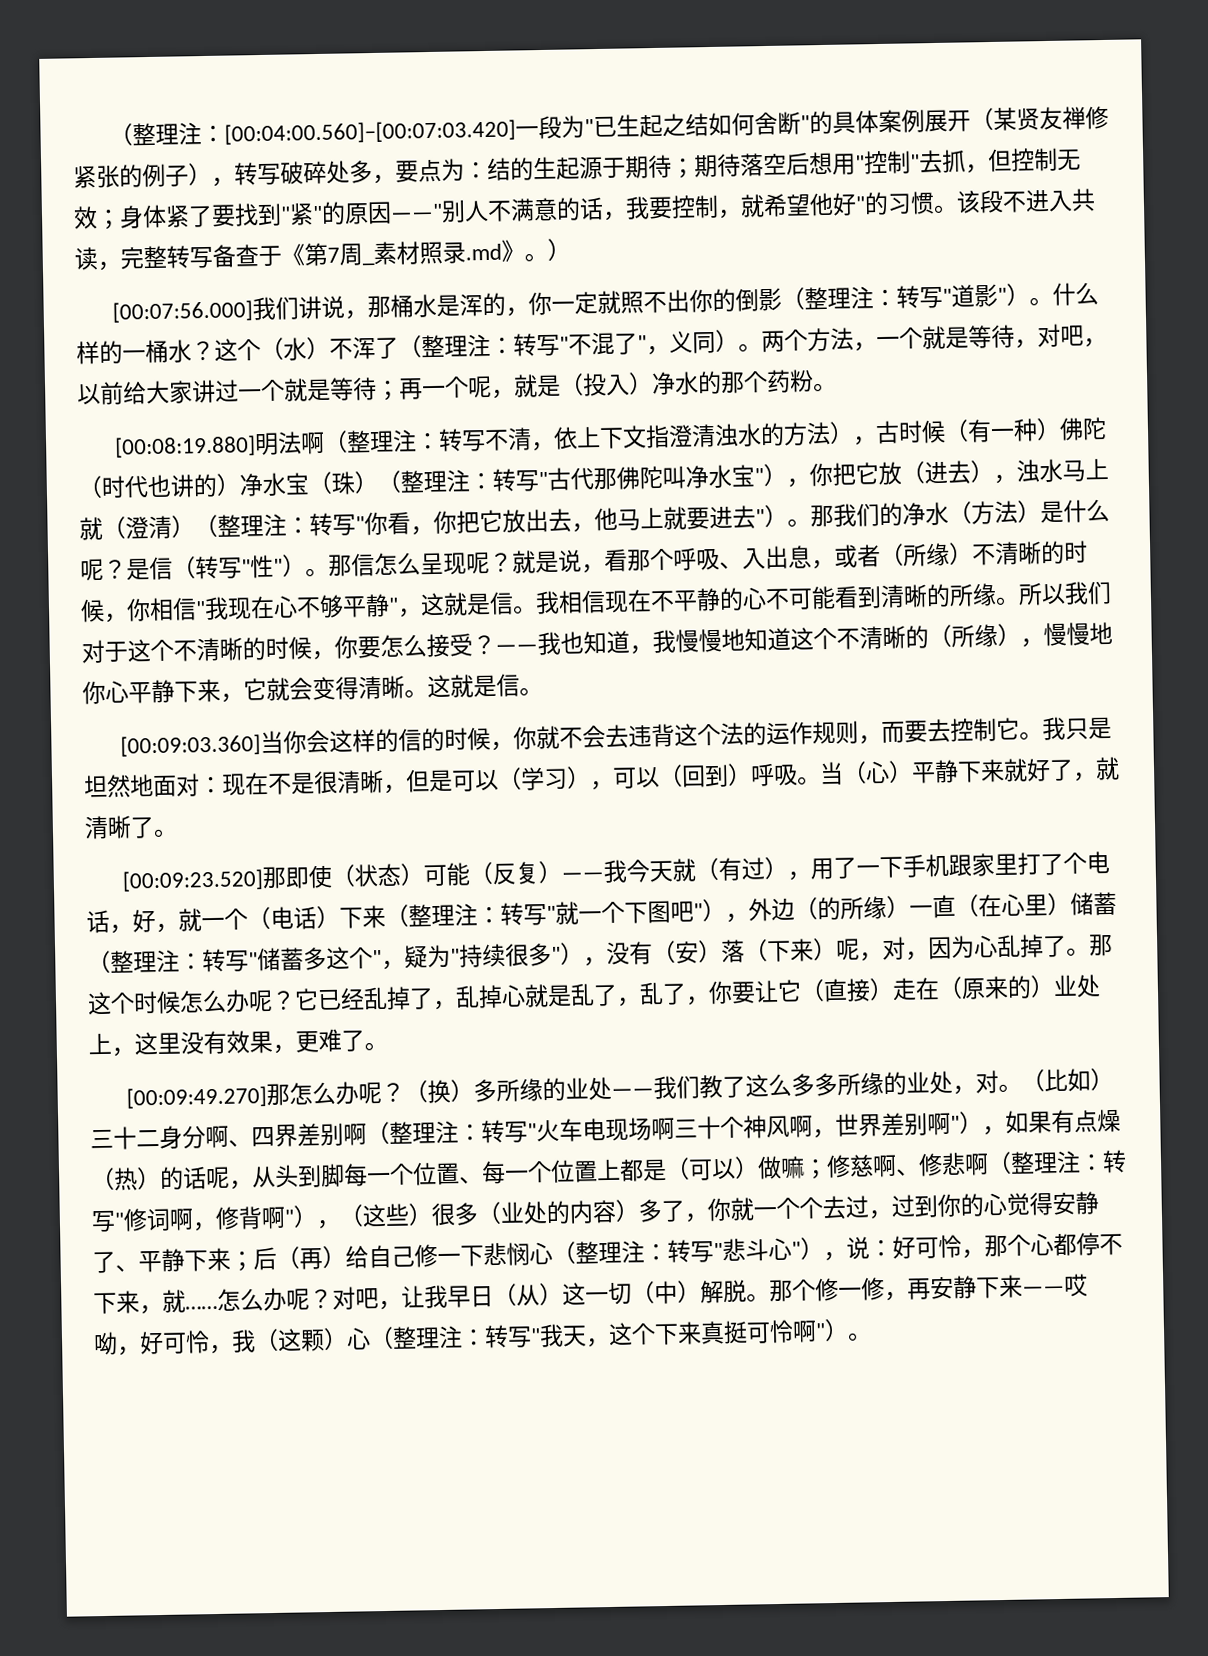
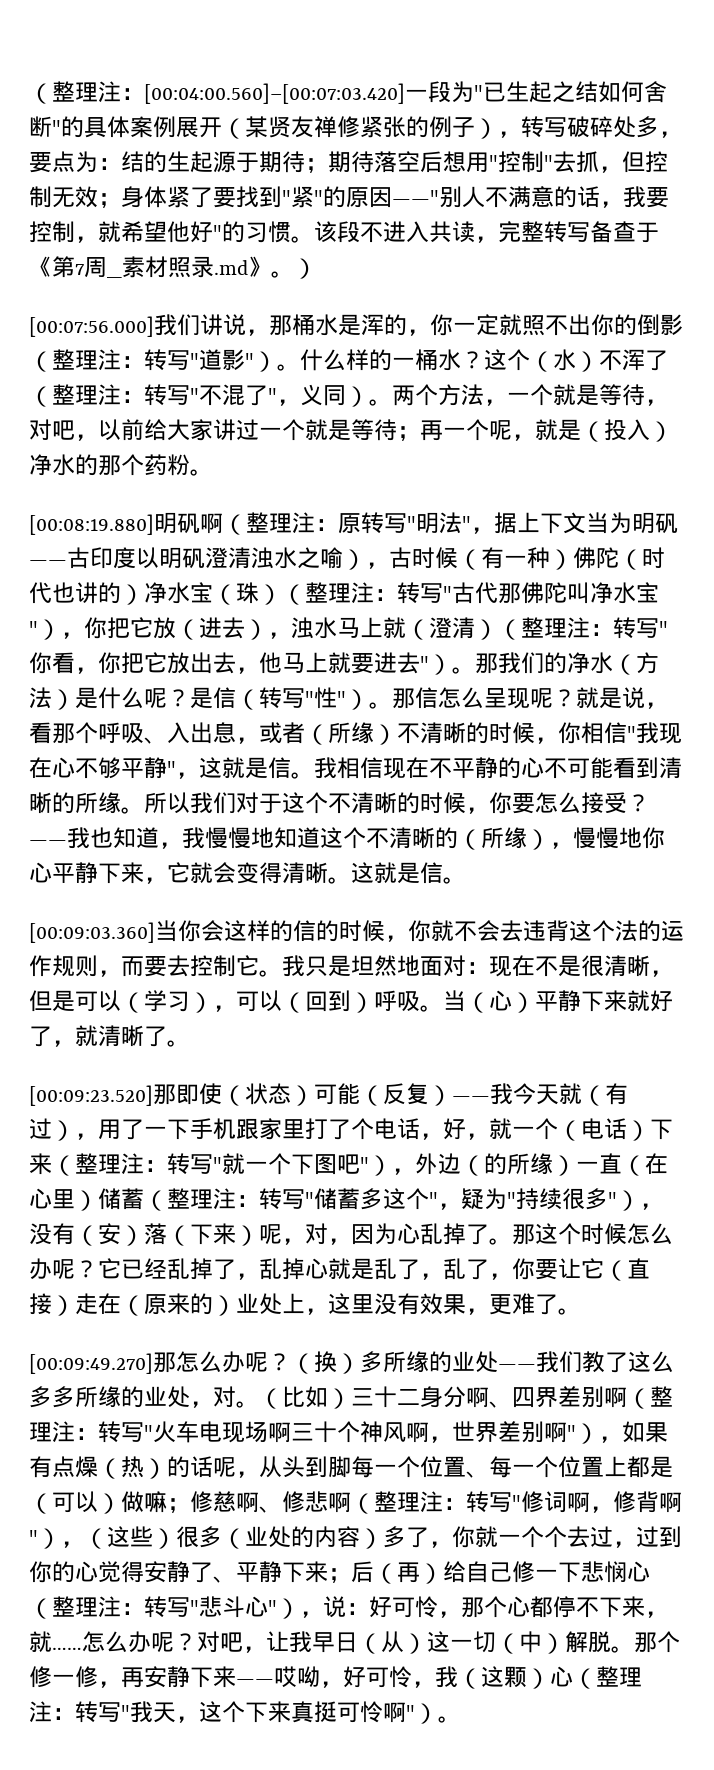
- [00:08:19.880]明法啊（整理注：转写不清，依上下文指澄清浊水的方法），古时候（有一种）佛陀（时代也讲的）净水宝（珠）（整理注：转写"古代那佛陀叫净水宝"），你把它放（进去），浊水马上就（澄清）（整理注：转写"你看，你把它放出去，他马上就要进去"）。
+ [00:08:19.880]明矾啊（整理注：原转写"明法"，据上下文当为明矾——古印度以明矾澄清浊水之喻），古时候（有一种）佛陀（时代也讲的）净水宝（珠）（整理注：转写"古代那佛陀叫净水宝"），你把它放（进去），浊水马上就（澄清）（整理注：转写"你看，你把它放出去，他马上就要进去"）。

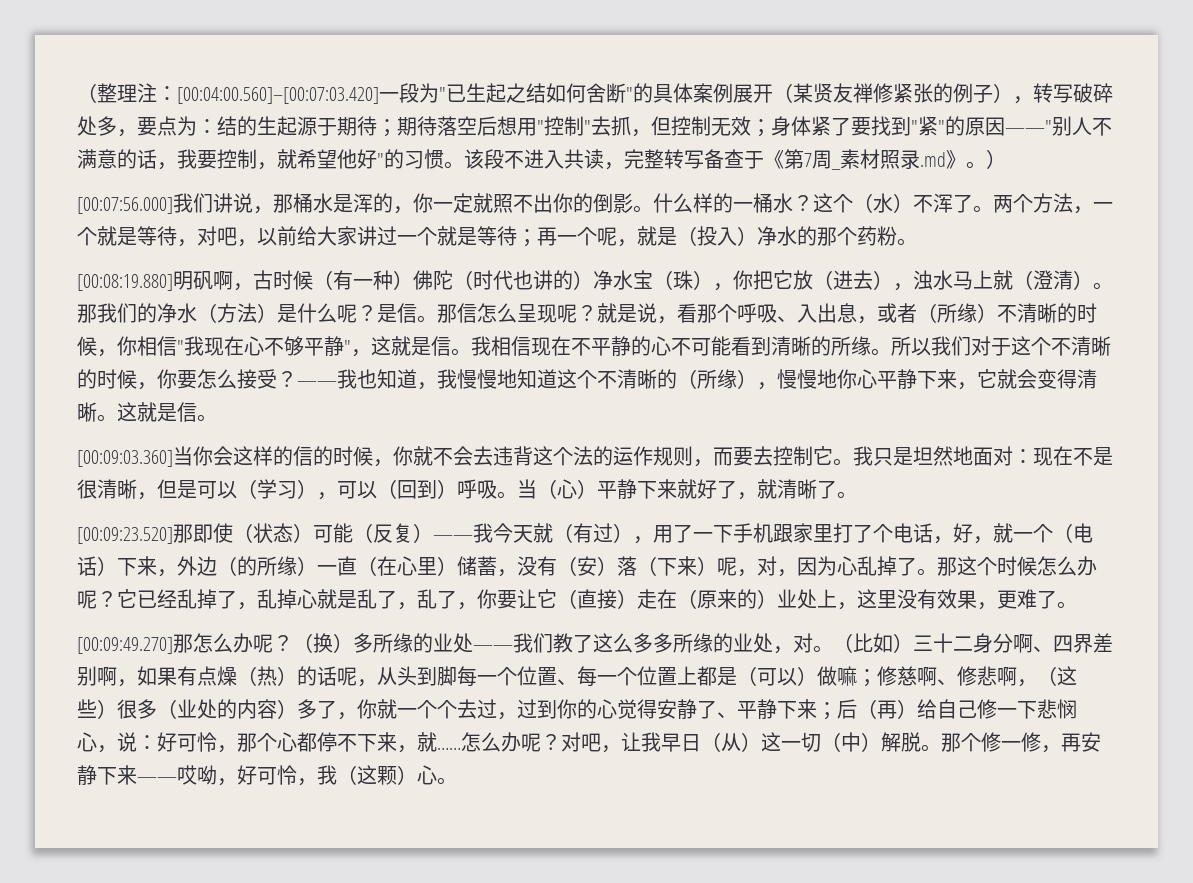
- [00:07:56.000]我们讲说，那桶水是浑的，你一定就照不出你的倒影（整理注：转写"道影"）。
+ [00:07:56.000]我们讲说，那桶水是浑的，你一定就照不出你的倒影。
- 这个（水）不浑了（整理注：转写"不混了"，义同）。
+ 这个（水）不浑了。
- [00:08:19.880]明矾啊（整理注：原转写"明法"，据上下文当为明矾——古印度以明矾澄清浊水之喻），古时候（有一种）佛陀（时代也讲的）净水宝（珠）（整理注：转写"古代那佛陀叫净水宝"），你把它放（进去），浊水马上就（澄清）（整理注：转写"你看，你把它放出去，他马上就要进去"）。
+ [00:08:19.880]明矾啊，古时候（有一种）佛陀（时代也讲的）净水宝（珠），你把它放（进去），浊水马上就（澄清）。
- 那我们的净水（方法）是什么呢？是信（转写"性"）。
+ 那我们的净水（方法）是什么呢？是信。
- [00:09:23.520]那即使（状态）可能（反复）——我今天就（有过），用了一下手机跟家里打了个电话，好，就一个（电话）下来（整理注：转写"就一个下图吧"），外边（的所缘）一直（在心里）储蓄（整理注：转写"储蓄多这个"，疑为"持续很多"），没有（安）落（下来）呢，对，因为心乱掉了。
+ [00:09:23.520]那即使（状态）可能（反复）——我今天就（有过），用了一下手机跟家里打了个电话，好，就一个（电话）下来，外边（的所缘）一直（在心里）储蓄，没有（安）落（下来）呢，对，因为心乱掉了。
- （比如）三十二身分啊、四界差别啊（整理注：转写"火车电现场啊三十个神风啊，世界差别啊"），如果有点燥（热）的话呢，从头到脚每一个位置、每一个位置上都是（可以）做嘛；
+ （比如）三十二身分啊、四界差别啊，如果有点燥（热）的话呢，从头到脚每一个位置、每一个位置上都是（可以）做嘛；
- 修慈啊、修悲啊（整理注：转写"修词啊，修背啊"），（这些）很多（业处的内容）多了，你就一个个去过，过到你的心觉得安静了、平静下来；
+ 修慈啊、修悲啊，（这些）很多（业处的内容）多了，你就一个个去过，过到你的心觉得安静了、平静下来；
- 后（再）给自己修一下悲悯心（整理注：转写"悲斗心"），说：
+ 后（再）给自己修一下悲悯心，说：
- 那个修一修，再安静下来——哎呦，好可怜，我（这颗）心（整理注：转写"我天，这个下来真挺可怜啊"）。
+ 那个修一修，再安静下来——哎呦，好可怜，我（这颗）心。

